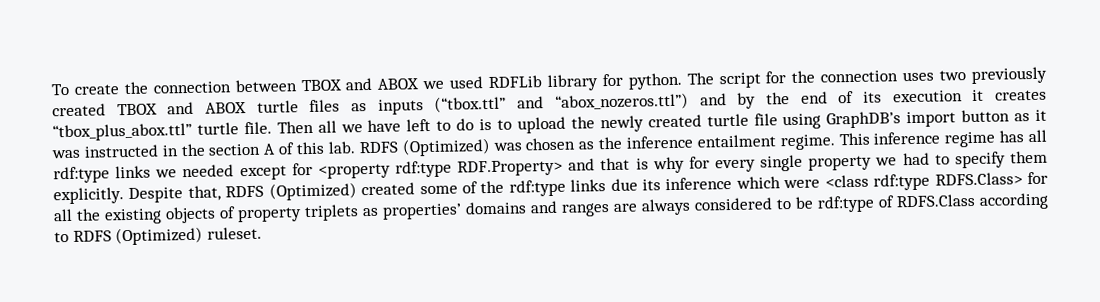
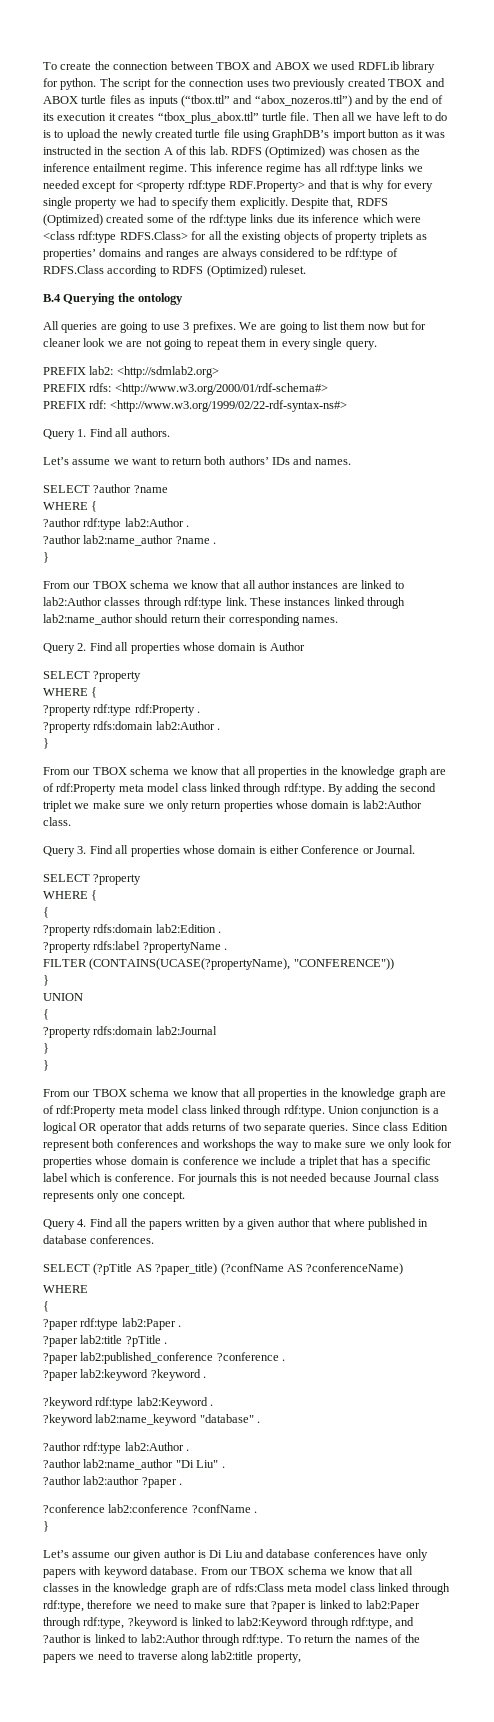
+ B.4 Querying the ontology
+ All queries are going to use 3 prefixes. We are going to list them now but for cleaner look we are not going to repeat them in every single query.
+ PREFIX lab2: <http://sdmlab2.org>
+ PREFIX rdfs: <http://www.w3.org/2000/01/rdf-schema#>
+ PREFIX rdf: <http://www.w3.org/1999/02/22-rdf-syntax-ns#>
+ Query 1. Find all authors.
+ Let’s assume we want to return both authors’ IDs and names.
+ SELECT ?author ?name
+ WHERE {
+ ?author rdf:type lab2:Author .
+ ?author lab2:name_author ?name .
+ }
+ From our TBOX schema we know that all author instances are linked to lab2:Author classes through rdf:type link. These instances linked through lab2:name_author should return their corresponding names.
+ Query 2. Find all properties whose domain is Author
+ SELECT ?property
+ WHERE {
+ ?property rdf:type rdf:Property .
+ ?property rdfs:domain lab2:Author .
+ }
+ From our TBOX schema we know that all properties in the knowledge graph are of rdf:Property meta model class linked through rdf:type. By adding the second triplet we make sure we only return properties whose domain is lab2:Author class.
+ Query 3. Find all properties whose domain is either Conference or Journal.
+ SELECT ?property
+ WHERE {
+ {
+ ?property rdfs:domain lab2:Edition .
+ ?property rdfs:label ?propertyName .
+ FILTER (CONTAINS(UCASE(?propertyName), "CONFERENCE"))
+ }
+ UNION
+ {
+ ?property rdfs:domain lab2:Journal
+ }
+ }
+ From our TBOX schema we know that all properties in the knowledge graph are of rdf:Property meta model class linked through rdf:type. Union conjunction is a logical OR operator that adds returns of two separate queries. Since class Edition represent both conferences and workshops the way to make sure we only look for properties whose domain is conference we include a triplet that has a specific label which is conference. For journals this is not needed because Journal class represents only one concept.
+ Query 4. Find all the papers written by a given author that where published in database conferences.
+ SELECT (?pTitle AS ?paper_title) (?confName AS ?conferenceName)
+ WHERE
+ {
+ ?paper rdf:type lab2:Paper .
+ ?paper lab2:title ?pTitle .
+ ?paper lab2:published_conference ?conference .
+ ?paper lab2:keyword ?keyword .
+ ?keyword rdf:type lab2:Keyword .
+ ?keyword lab2:name_keyword "database" .
+ ?author rdf:type lab2:Author .
+ ?author lab2:name_author "Di Liu" .
+ ?author lab2:author ?paper .
+ ?conference lab2:conference ?confName .
+ }
+ Let’s assume our given author is Di Liu and database conferences have only papers with keyword database. From our TBOX schema we know that all classes in the knowledge graph are of rdfs:Class meta model class linked through rdf:type, therefore we need to make sure that ?paper is linked to lab2:Paper through rdf:type, ?keyword is linked to lab2:Keyword through rdf:type, and ?author is linked to lab2:Author through rdf:type. To return the names of the papers we need to traverse along lab2:title property,

